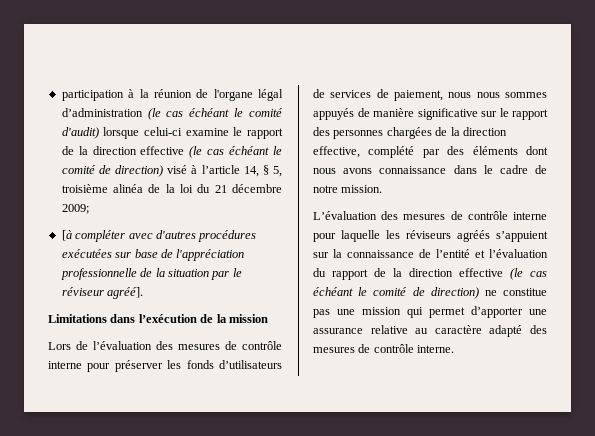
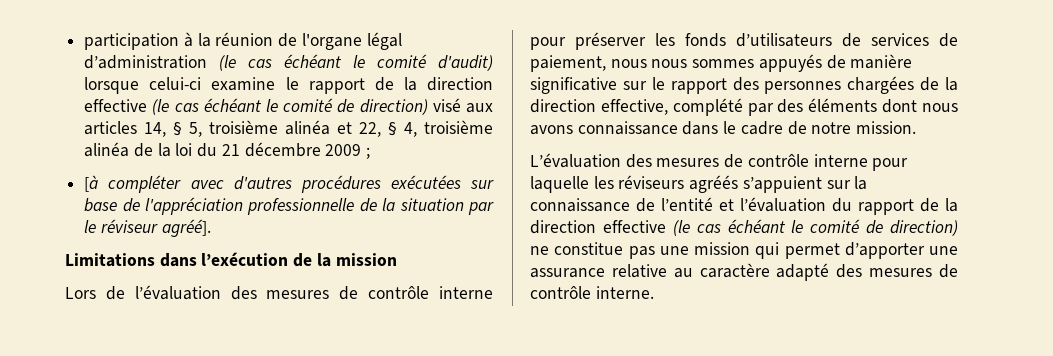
- participation à la réunion de l'organe légal d’administration (le cas échéant le comité d'audit) lorsque celui-ci examine le rapport de la direction effective (le cas échéant le comité de direction) visé à l’article 14, § 5, troisième alinéa de la loi du 21 décembre 2009;
+ participation à la réunion de l'organe légal d’administration (le cas échéant le comité d'audit) lorsque celui-ci examine le rapport de la direction effective (le cas échéant le comité de direction) visé aux articles 14, § 5, troisième alinéa et 22, § 4, troisième alinéa de la loi du 21 décembre 2009 ;

